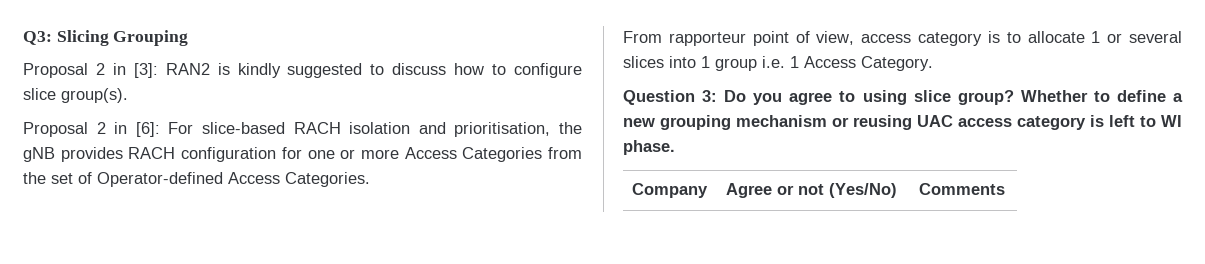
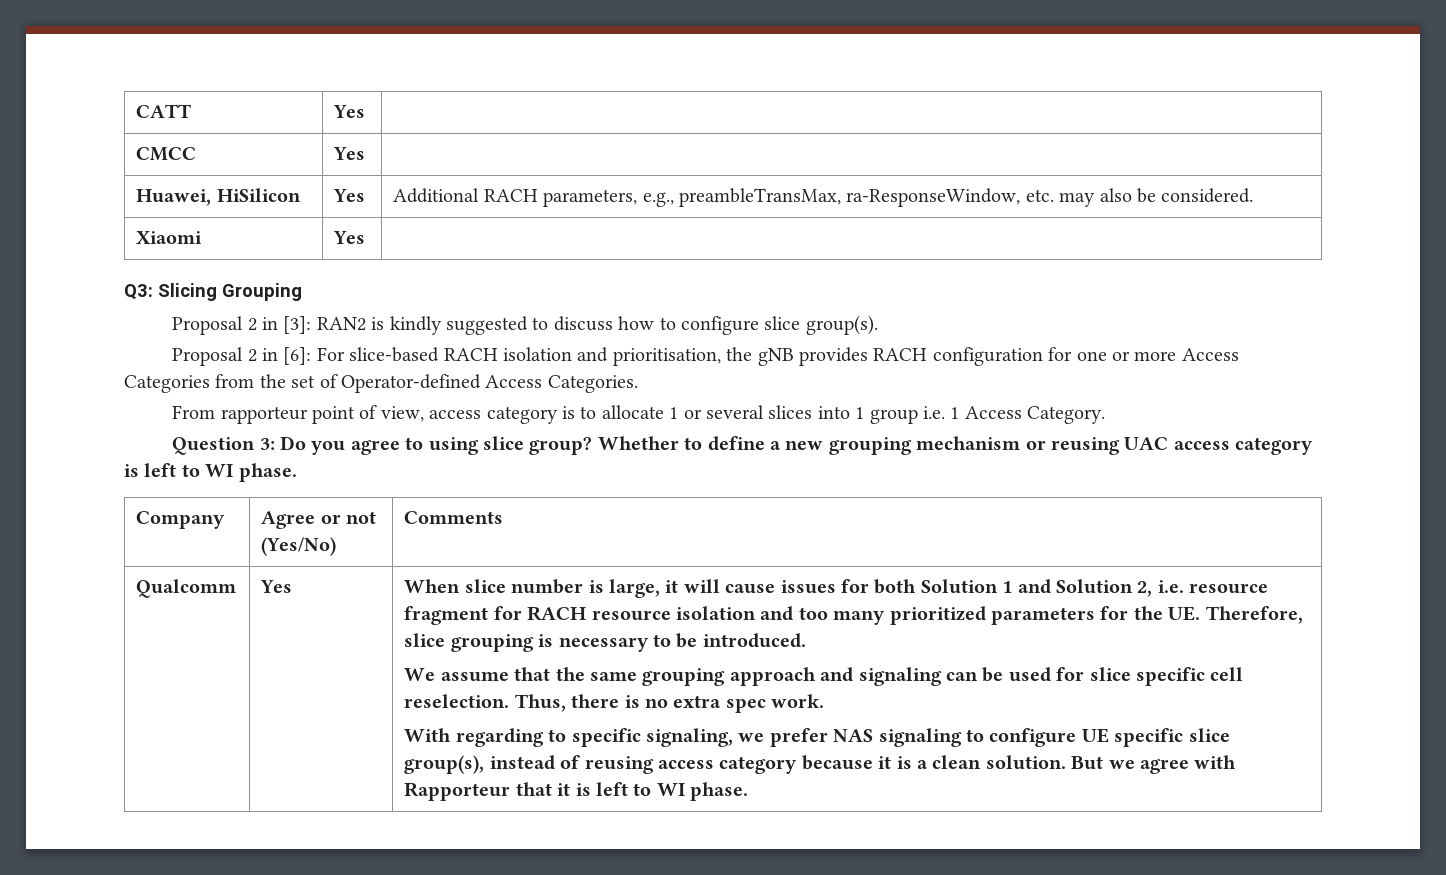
+ CATT | Yes |
+ CMCC | Yes |
+ Huawei, HiSilicon | Yes | Additional RACH parameters, e.g., preambleTransMax, ra-ResponseWindow, etc. may also be considered.
+ Xiaomi | Yes |
+ Qualcomm | Yes | When slice number is large, it will cause issues for both Solution 1 and Solution 2, i.e. resource fragment for RACH resource isolation and too many prioritized parameters for the UE. Therefore, slice grouping is necessary to be introduced.
+ We assume that the same grouping approach and signaling can be used for slice specific cell reselection. Thus, there is no extra spec work.
+ With regarding to specific signaling, we prefer NAS signaling to configure UE specific slice group(s), instead of reusing access category because it is a clean solution. But we agree with Rapporteur that it is left to WI phase.

